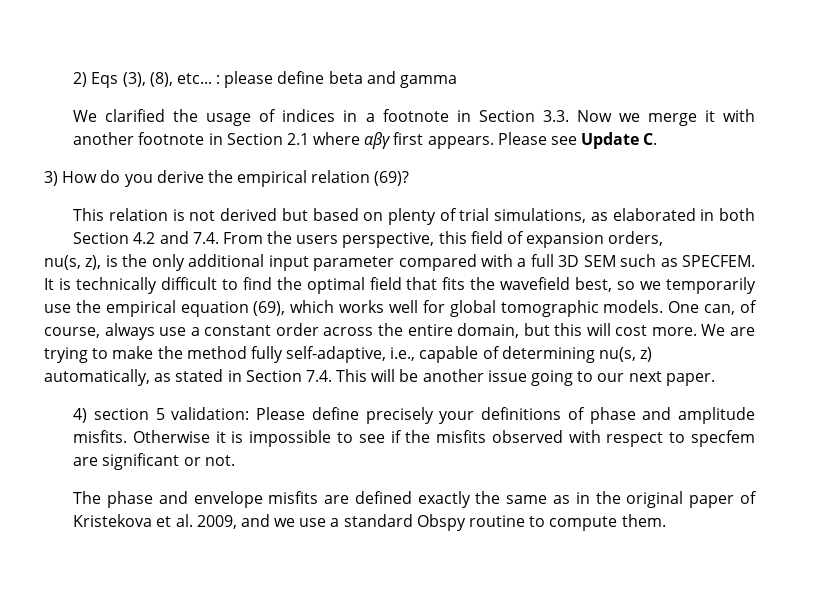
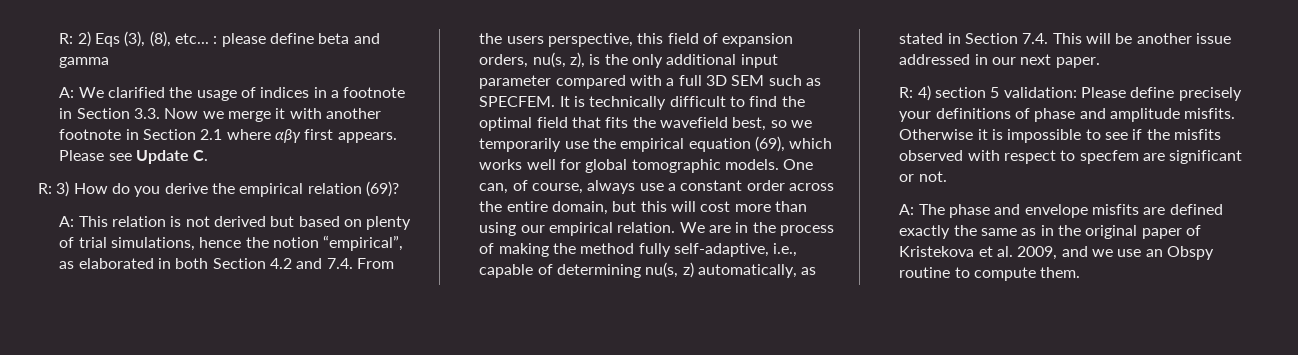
- 2) Eqs (3), (8), etc... : please define beta and gamma
+ R: 2) Eqs (3), (8), etc... : please define beta and gamma
- We clarified the usage of indices in a footnote in Section 3.3. Now we merge it with another footnote in Section 2.1 where αβγ first appears.
+ A: We clarified the usage of indices in a footnote in Section 3.3. Now we merge it with another footnote in Section 2.1 where αβγ first appears.
- 3) How do you derive the empirical relation (69)?
+ R: 3) How do you derive the empirical relation (69)?
- This relation is not derived but based on plenty of trial simulations, as elaborated in both Section 4.2 and 7.4. From the users perspective, this field of expansion orders,
- nu(s, z), is the only additional input parameter compared with a full 3D SEM such as SPECFEM.
+ A: This relation is not derived but based on plenty of trial simulations, hence the notion “empirical”, as elaborated in both Section 4.2 and 7.4. From the users perspective, this field of expansion orders, nu(s, z), is the only additional input parameter compared with a full 3D SEM such as SPECFEM.
- One can, of course, always use a constant order across the entire domain, but this will cost more. We are trying to make the method fully self-adaptive, i.e., capable of determining nu(s, z) automatically, as stated in Section 7.4. This will be another issue going to our next paper.
+ One can, of course, always use a constant order across the entire domain, but this will cost more than using our empirical relation. We are in the process of making the method fully self-adaptive, i.e., capable of determining nu(s, z) automatically, as stated in Section 7.4. This will be another issue addressed in our next paper.
- 4) section 5 validation: Please define precisely your definitions of phase and amplitude misfits.
+ R: 4) section 5 validation: Please define precisely your definitions of phase and amplitude misfits.
- The phase and envelope misfits are defined exactly the same as in the original paper of Kristekova et al. 2009, and we use a standard Obspy routine to compute them.
+ A: The phase and envelope misfits are defined exactly the same as in the original paper of Kristekova et al. 2009, and we use an Obspy routine to compute them.

